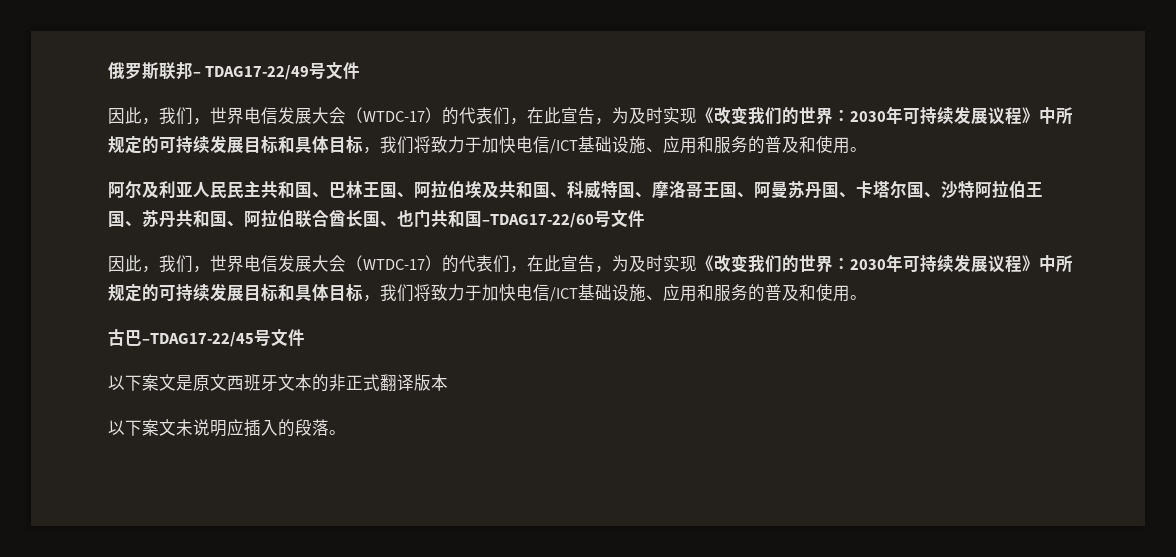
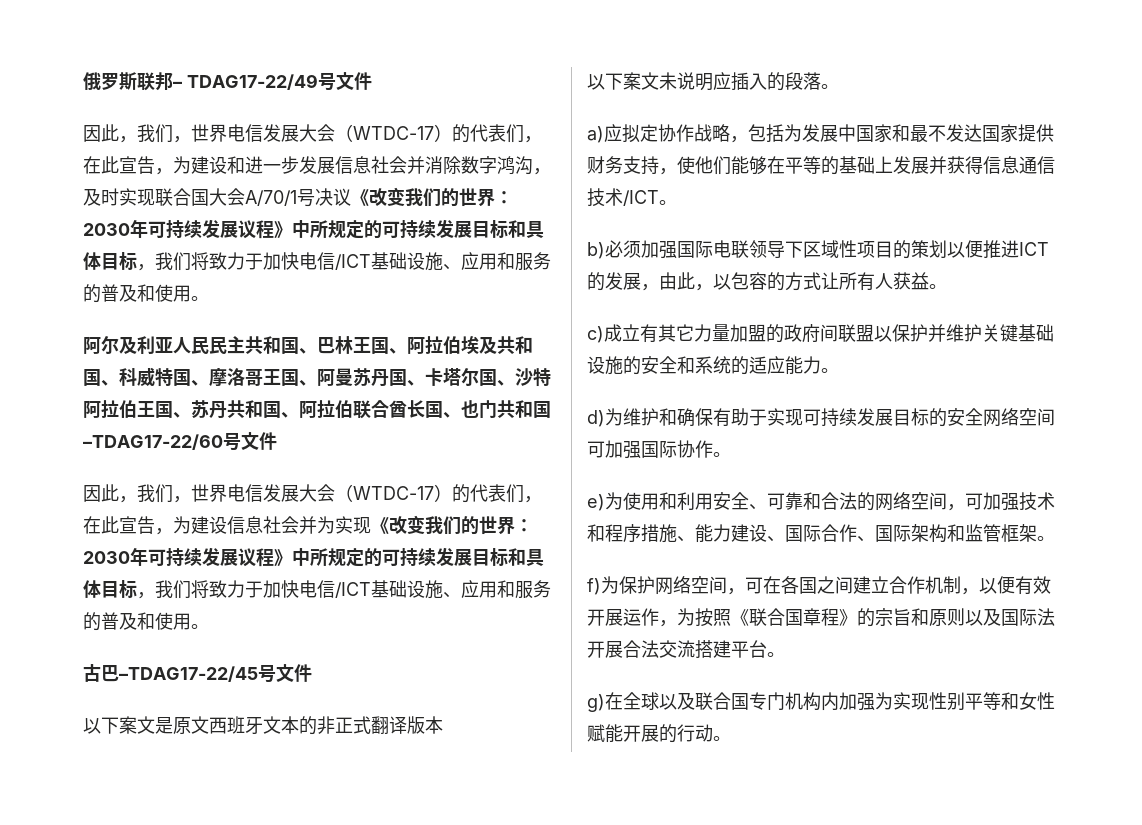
  俄罗斯联邦– TDAG17-22/49号文件
- 因此，我们，世界电信发展大会（WTDC-17）的代表们，在此宣告，为及时实现《改变我们的世界：2030年可持续发展议程》中所规定的可持续发展目标和具体目标，我们将致力于加快电信/ICT基础设施、应用和服务的普及和使用。
+ 因此，我们，世界电信发展大会（WTDC-17）的代表们，在此宣告，为建设和进一步发展信息社会并消除数字鸿沟，及时实现联合国大会A/70/1号决议《改变我们的世界：2030年可持续发展议程》中所规定的可持续发展目标和具体目标，我们将致力于加快电信/ICT基础设施、应用和服务的普及和使用。
  阿尔及利亚人民民主共和国、巴林王国、阿拉伯埃及共和国、科威特国、摩洛哥王国、阿曼苏丹国、卡塔尔国、沙特阿拉伯王国、苏丹共和国、阿拉伯联合酋长国、也门共和国–TDAG17-22/60号文件
- 因此，我们，世界电信发展大会（WTDC-17）的代表们，在此宣告，为及时实现《改变我们的世界：
+ 因此，我们，世界电信发展大会（WTDC-17）的代表们，在此宣告，为建设信息社会并为实现《改变我们的世界：
+ a)应拟定协作战略，包括为发展中国家和最不发达国家提供财务支持，使他们能够在平等的基础上发展并获得信息通信技术/ICT。
+ b)必须加强国际电联领导下区域性项目的策划以便推进ICT的发展，由此，以包容的方式让所有人获益。
+ c)成立有其它力量加盟的政府间联盟以保护并维护关键基础设施的安全和系统的适应能力。
+ d)为维护和确保有助于实现可持续发展目标的安全网络空间可加强国际协作。
+ e)为使用和利用安全、可靠和合法的网络空间，可加强技术和程序措施、能力建设、国际合作、国际架构和监管框架。
+ f)为保护网络空间，可在各国之间建立合作机制，以便有效开展运作，为按照《联合国章程》的宗旨和原则以及国际法开展合法交流搭建平台。
+ g)在全球以及联合国专门机构内加强为实现性别平等和女性赋能开展的行动。

